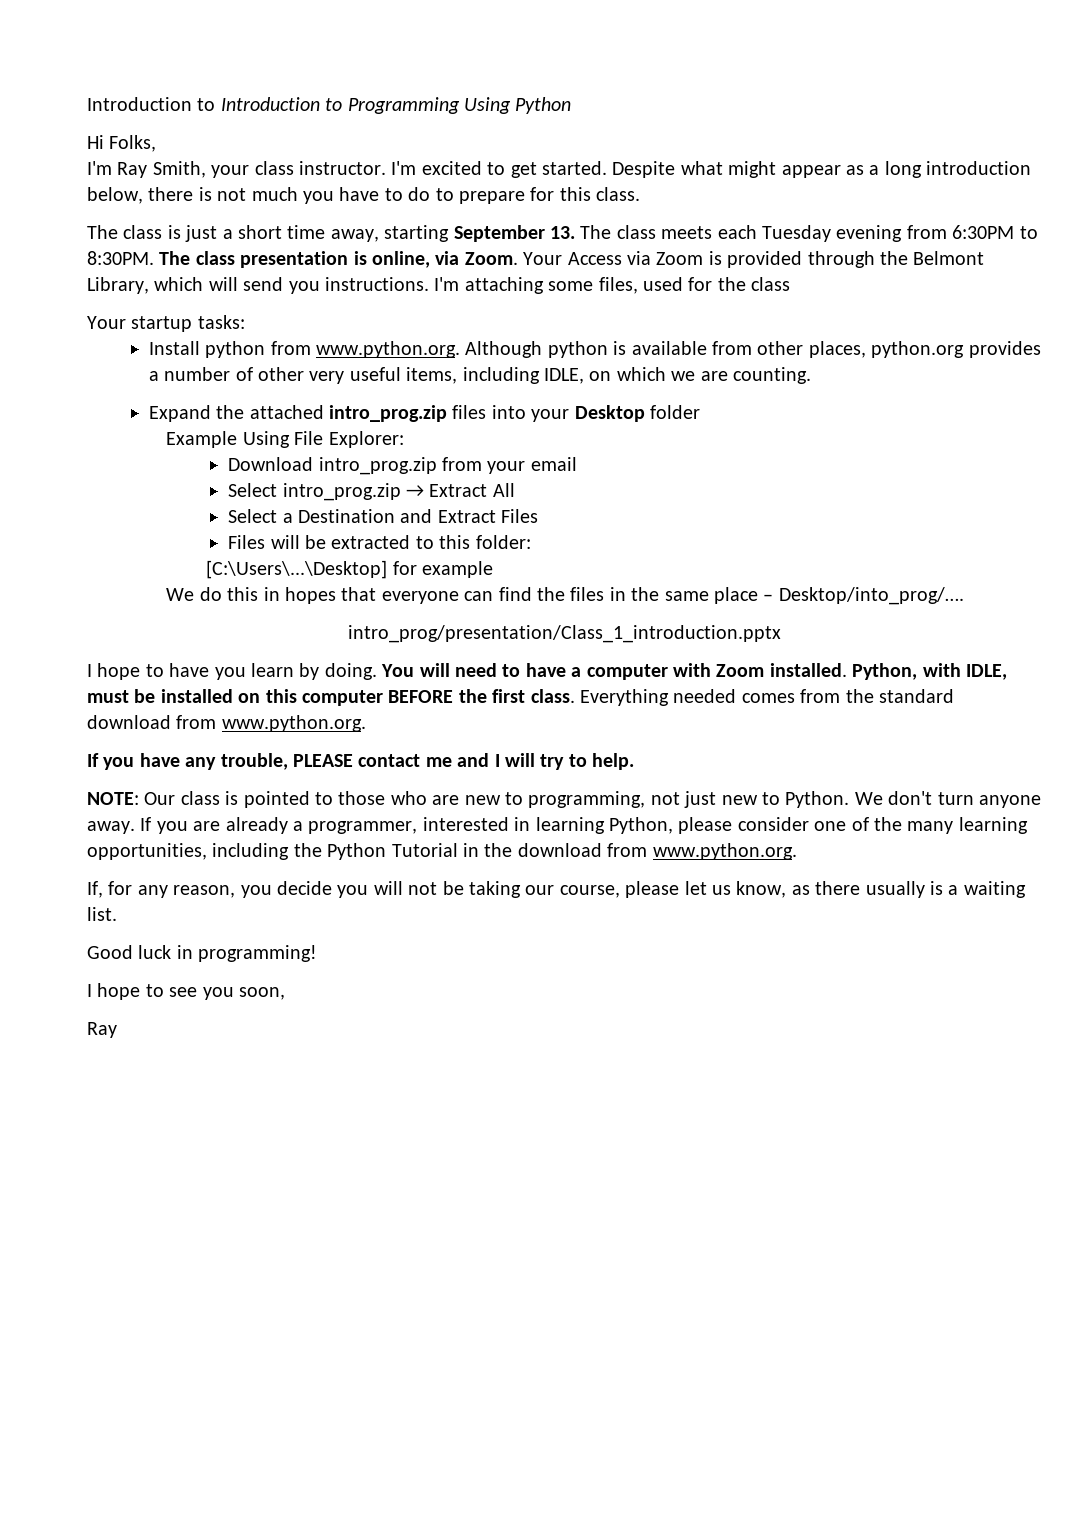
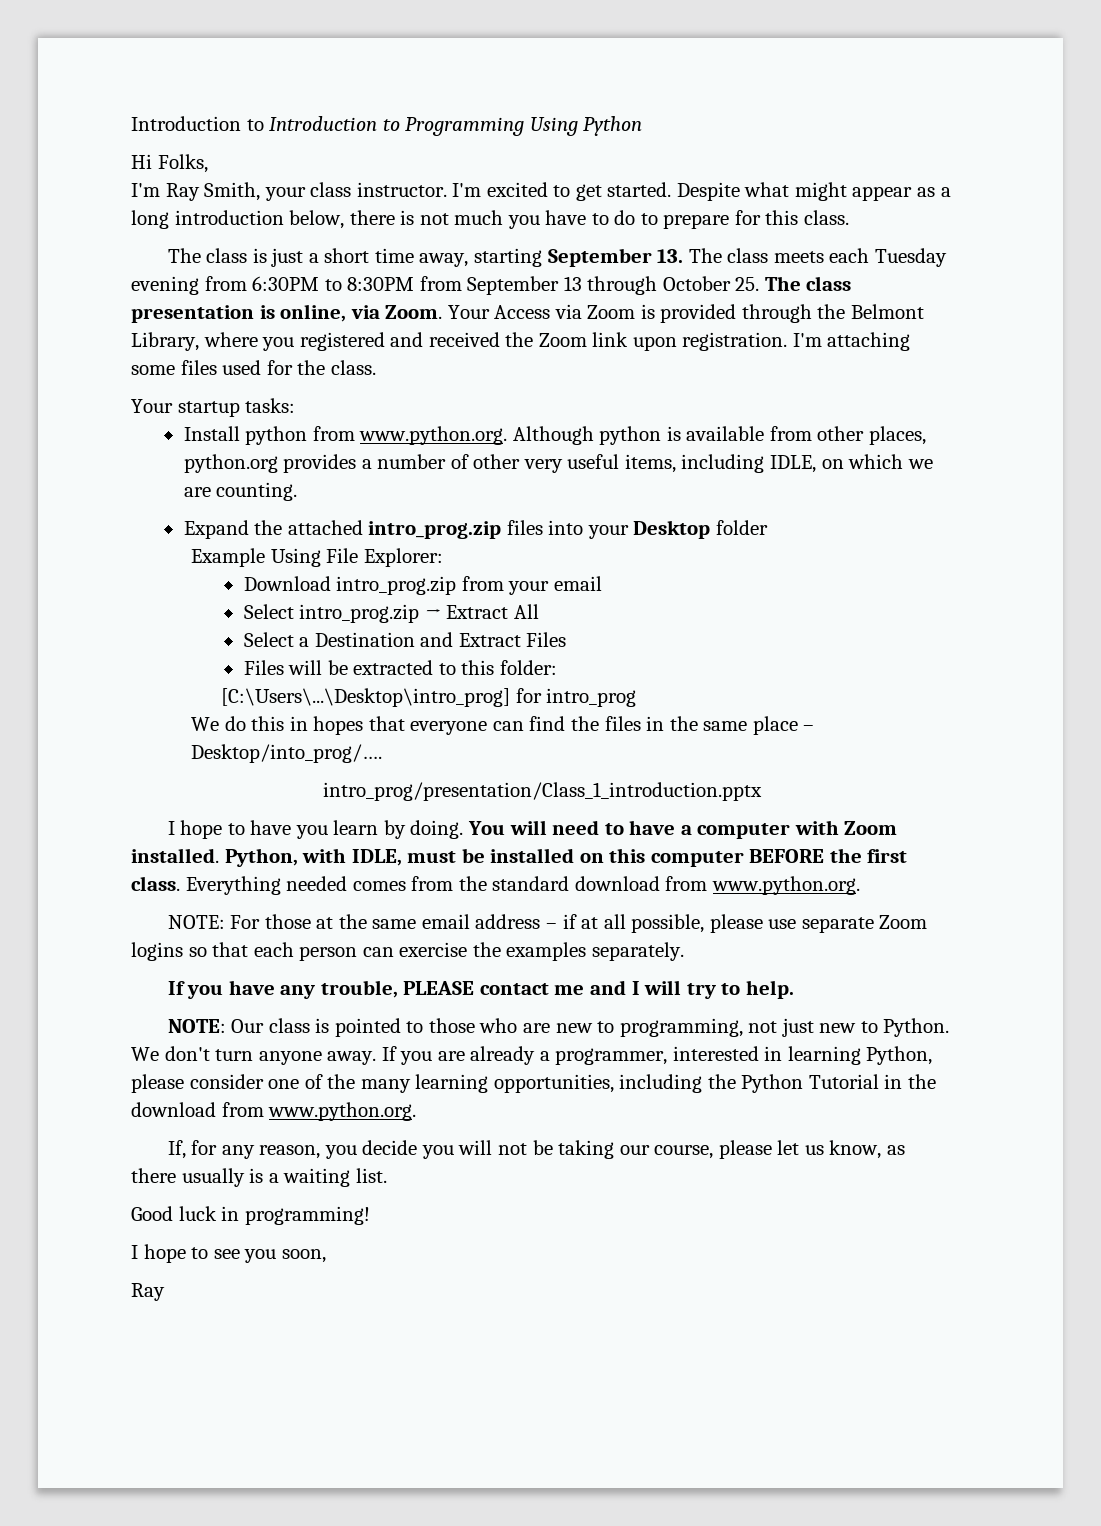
- The class is just a short time away, starting September 13. The class meets each Tuesday evening from 6:30PM to 8:30PM. The class presentation is online, via Zoom.
+ The class is just a short time away, starting September 13. The class meets each Tuesday evening from 6:30PM to 8:30PM from September 13 through October 25. The class presentation is online, via Zoom.
- Your Access via Zoom is provided through the Belmont Library, which will send you instructions.
+ Your Access via Zoom is provided through the Belmont Library, where you registered and received the Zoom link upon registration.
- I'm attaching some files, used for the class
+ I'm attaching some files used for the class.
- [C:\Users\...\Desktop] for example
+ [C:\Users\...\Desktop\intro_prog] for intro_prog
+ NOTE: For those at the same email address – if at all possible, please use separate Zoom logins so that each person can exercise the examples separately.

